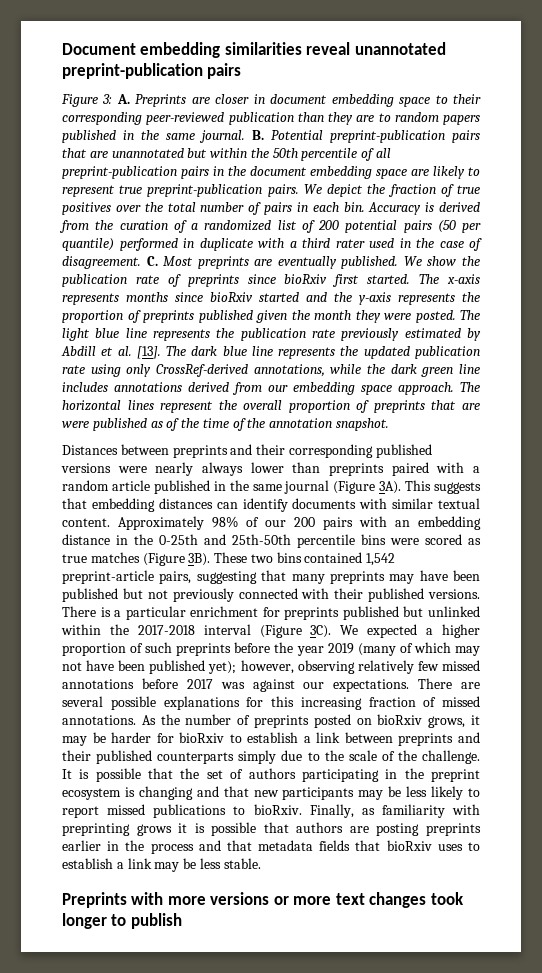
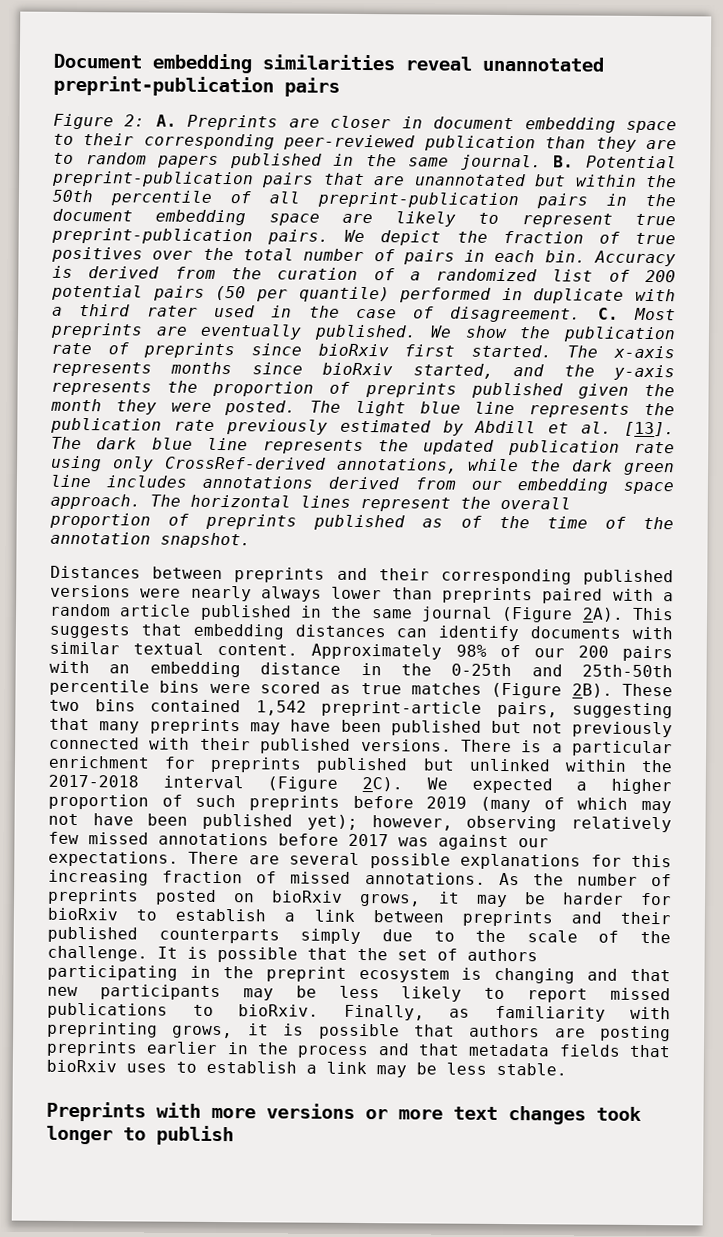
- Figure 3: A. Preprints are closer in document embedding space to their corresponding peer-reviewed publication than they are to random papers published in the same journal.
+ Figure 2: A. Preprints are closer in document embedding space to their corresponding peer-reviewed publication than they are to random papers published in the same journal.
- The x-axis represents months since bioRxiv started and the y-axis represents the proportion of preprints published given the month they were posted.
+ The x-axis represents months since bioRxiv started, and the y-axis represents the proportion of preprints published given the month they were posted.
- The horizontal lines represent the overall proportion of preprints that are were published as of the time of the annotation snapshot.
+ The horizontal lines represent the overall proportion of preprints published as of the time of the annotation snapshot.
- Distances between preprints and their corresponding published versions were nearly always lower than preprints paired with a random article published in the same journal (Figure 3A).
+ Distances between preprints and their corresponding published versions were nearly always lower than preprints paired with a random article published in the same journal (Figure 2A).
- Approximately 98% of our 200 pairs with an embedding distance in the 0-25th and 25th-50th percentile bins were scored as true matches (Figure 3B).
+ Approximately 98% of our 200 pairs with an embedding distance in the 0-25th and 25th-50th percentile bins were scored as true matches (Figure 2B).
- There is a particular enrichment for preprints published but unlinked within the 2017-2018 interval (Figure 3C).
+ There is a particular enrichment for preprints published but unlinked within the 2017-2018 interval (Figure 2C).
- We expected a higher proportion of such preprints before the year 2019 (many of which may not have been published yet); however, observing relatively few missed annotations before 2017 was against our expectations.
+ We expected a higher proportion of such preprints before 2019 (many of which may not have been published yet); however, observing relatively few missed annotations before 2017 was against our expectations.
- Finally, as familiarity with preprinting grows it is possible that authors are posting preprints earlier in the process and that metadata fields that bioRxiv uses to establish a link may be less stable.
+ Finally, as familiarity with preprinting grows, it is possible that authors are posting preprints earlier in the process and that metadata fields that bioRxiv uses to establish a link may be less stable.

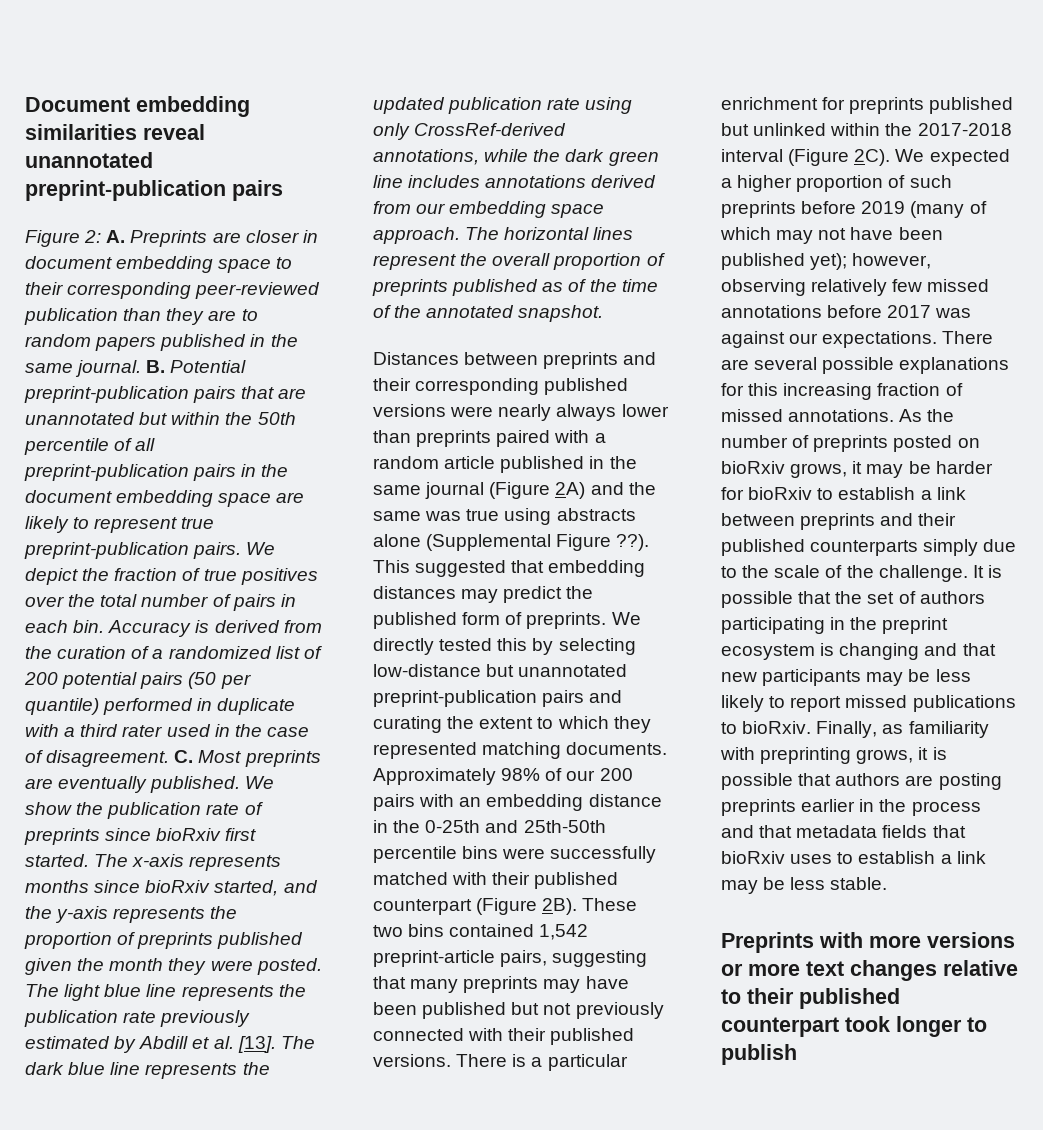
- The horizontal lines represent the overall proportion of preprints published as of the time of the annotation snapshot.
+ The horizontal lines represent the overall proportion of preprints published as of the time of the annotated snapshot.
- Distances between preprints and their corresponding published versions were nearly always lower than preprints paired with a random article published in the same journal (Figure 2A). This suggests that embedding distances can identify documents with similar textual content.
+ Distances between preprints and their corresponding published versions were nearly always lower than preprints paired with a random article published in the same journal (Figure 2A) and the same was true using abstracts alone (Supplemental Figure ??). This suggested that embedding distances may predict the published form of preprints. We directly tested this by selecting low-distance but unannotated preprint-publication pairs and curating the extent to which they represented matching documents.
- Approximately 98% of our 200 pairs with an embedding distance in the 0-25th and 25th-50th percentile bins were scored as true matches (Figure 2B).
+ Approximately 98% of our 200 pairs with an embedding distance in the 0-25th and 25th-50th percentile bins were successfully matched with their published counterpart (Figure 2B).
- Preprints with more versions or more text changes took longer to publish
+ Preprints with more versions or more text changes relative to their published counterpart took longer to publish

